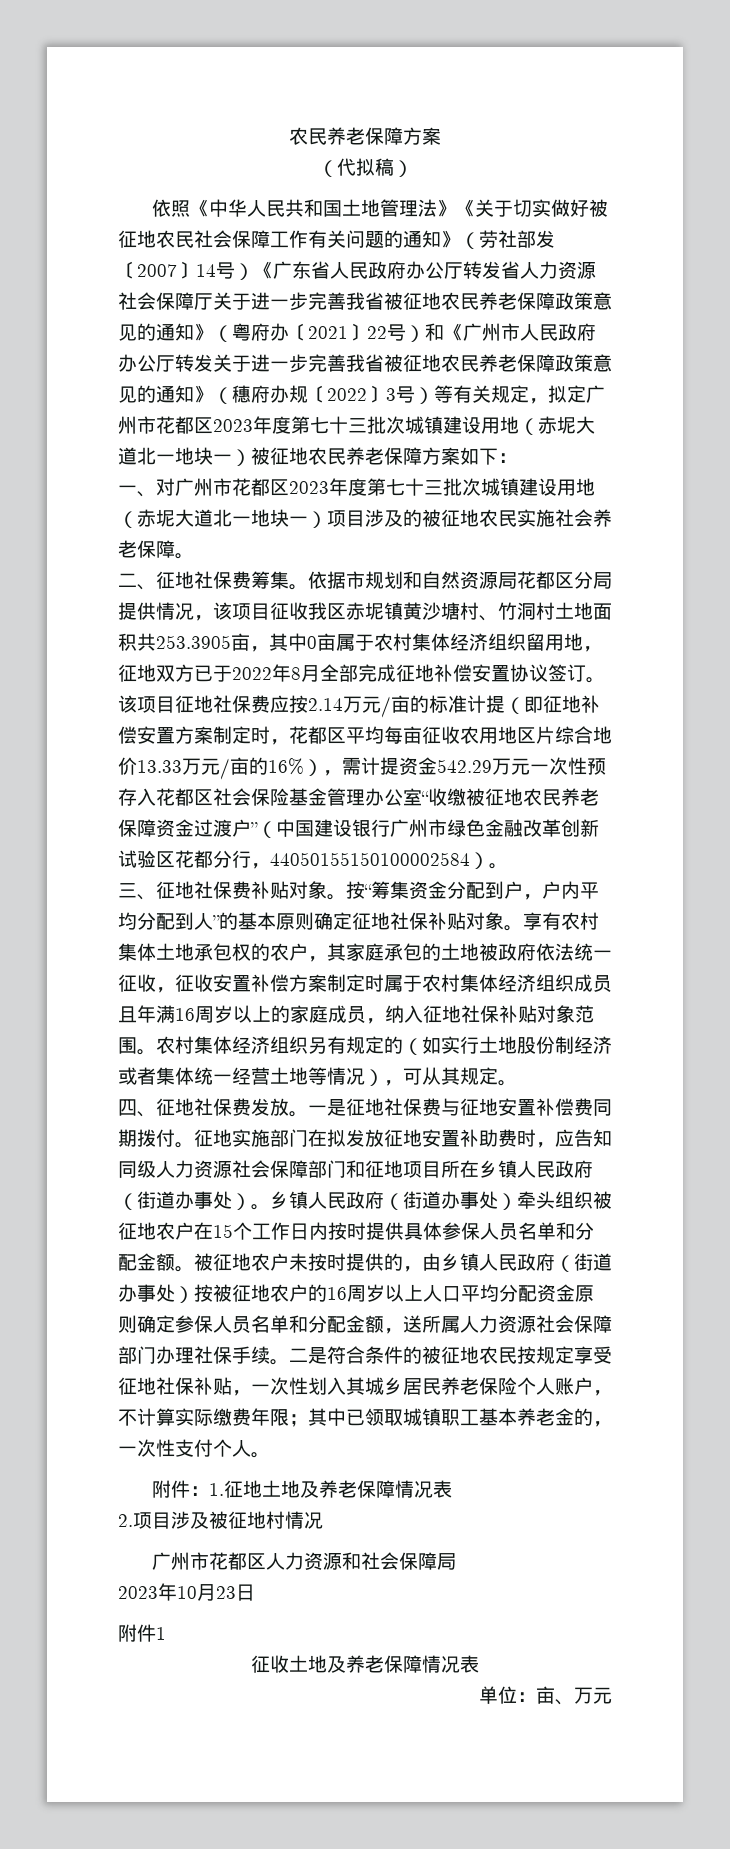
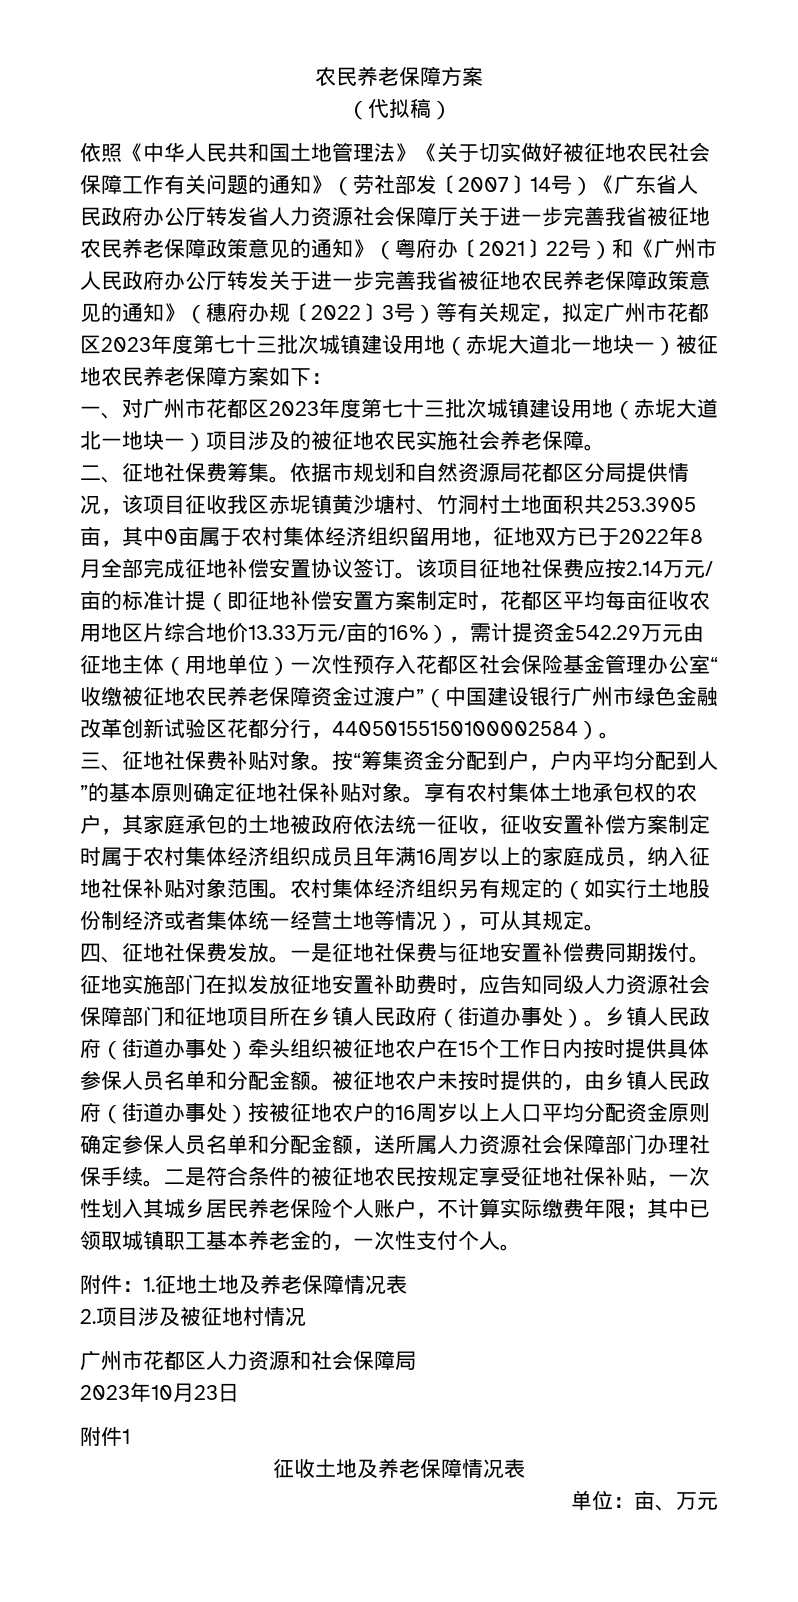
- 该项目征地社保费应按2.14万元/亩的标准计提（即征地补偿安置方案制定时，花都区平均每亩征收农用地区片综合地价13.33万元/亩的16%），需计提资金542.29万元一次性预存入花都区社会保险基金管理办公室“收缴被征地农民养老保障资金过渡户”（中国建设银行广州市绿色金融改革创新试验区花都分行，44050155150100002584）。
+ 该项目征地社保费应按2.14万元/亩的标准计提（即征地补偿安置方案制定时，花都区平均每亩征收农用地区片综合地价13.33万元/亩的16%），需计提资金542.29万元由征地主体（用地单位）一次性预存入花都区社会保险基金管理办公室“收缴被征地农民养老保障资金过渡户”（中国建设银行广州市绿色金融改革创新试验区花都分行，44050155150100002584）。

